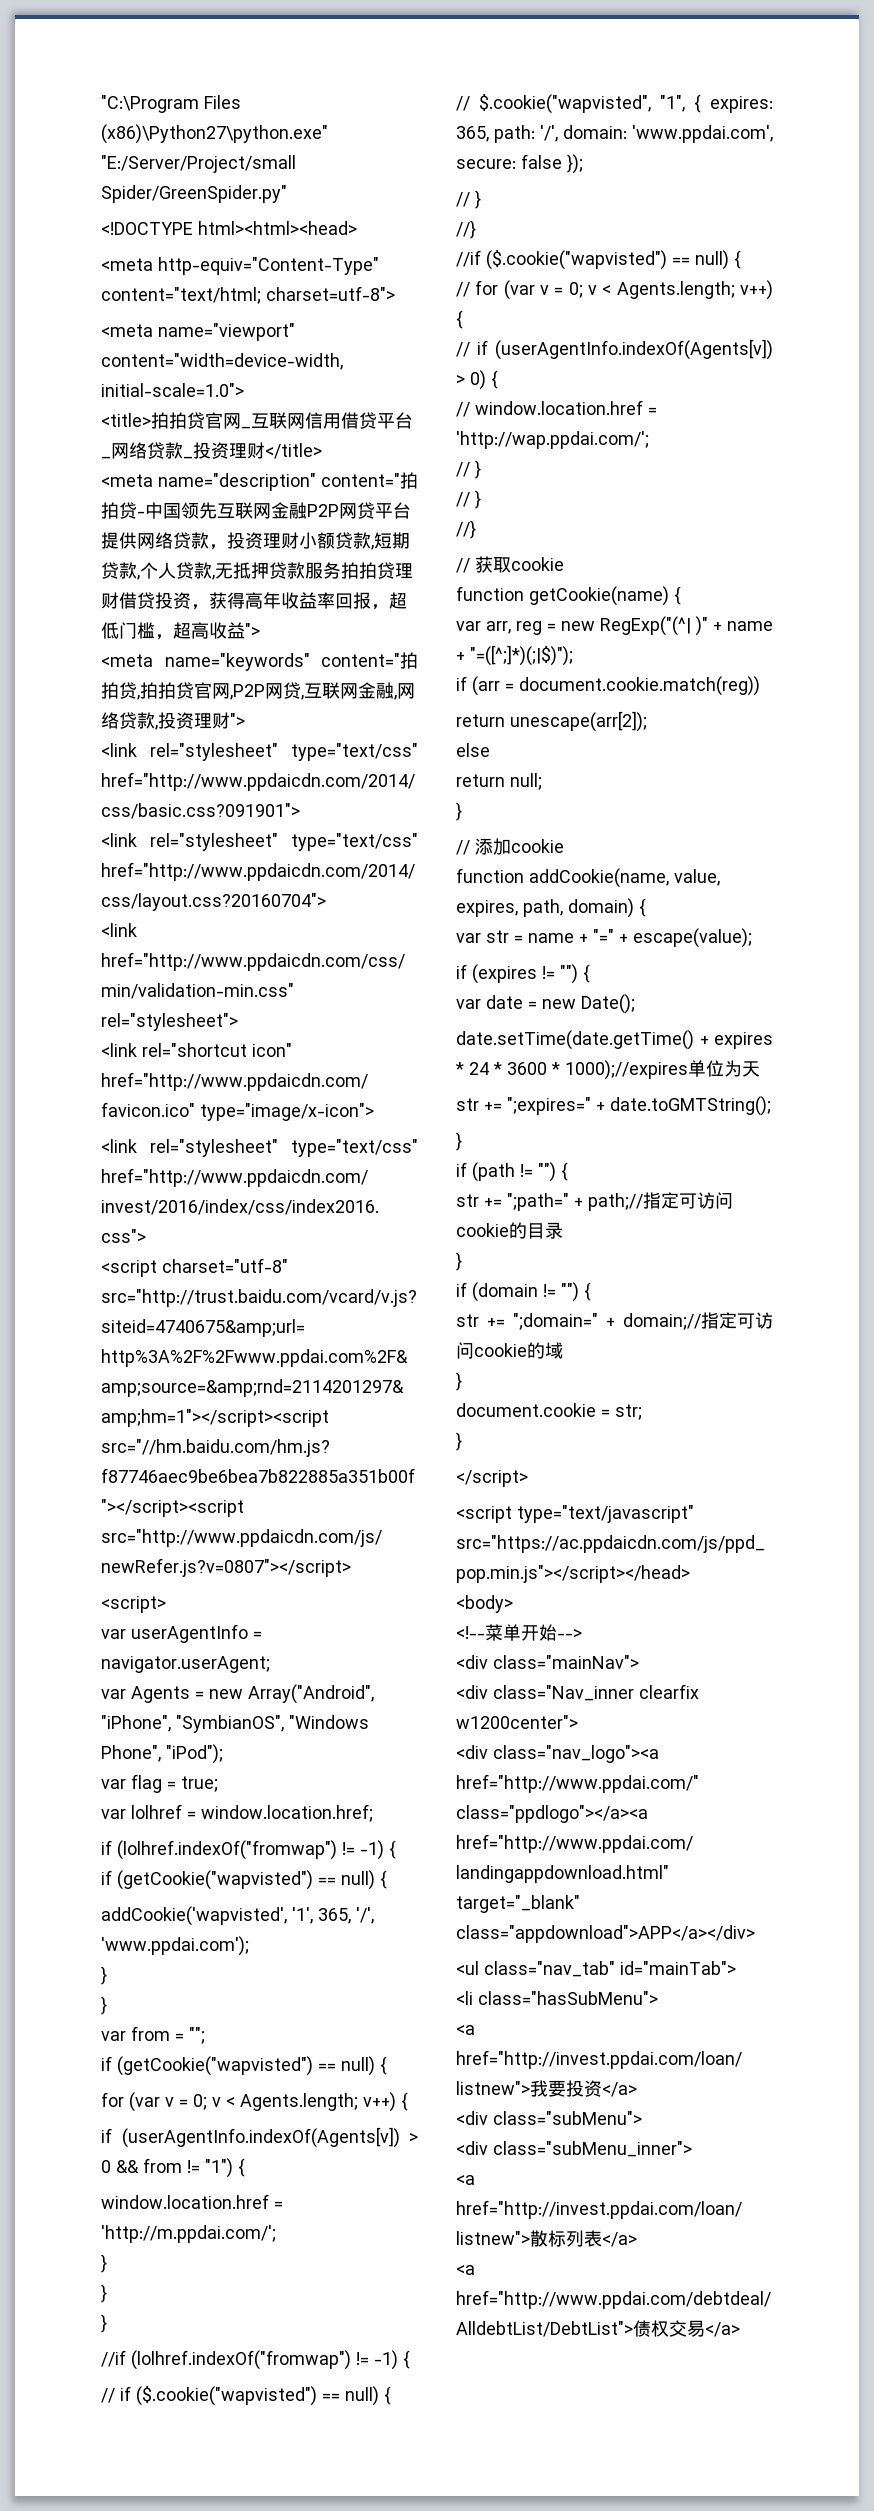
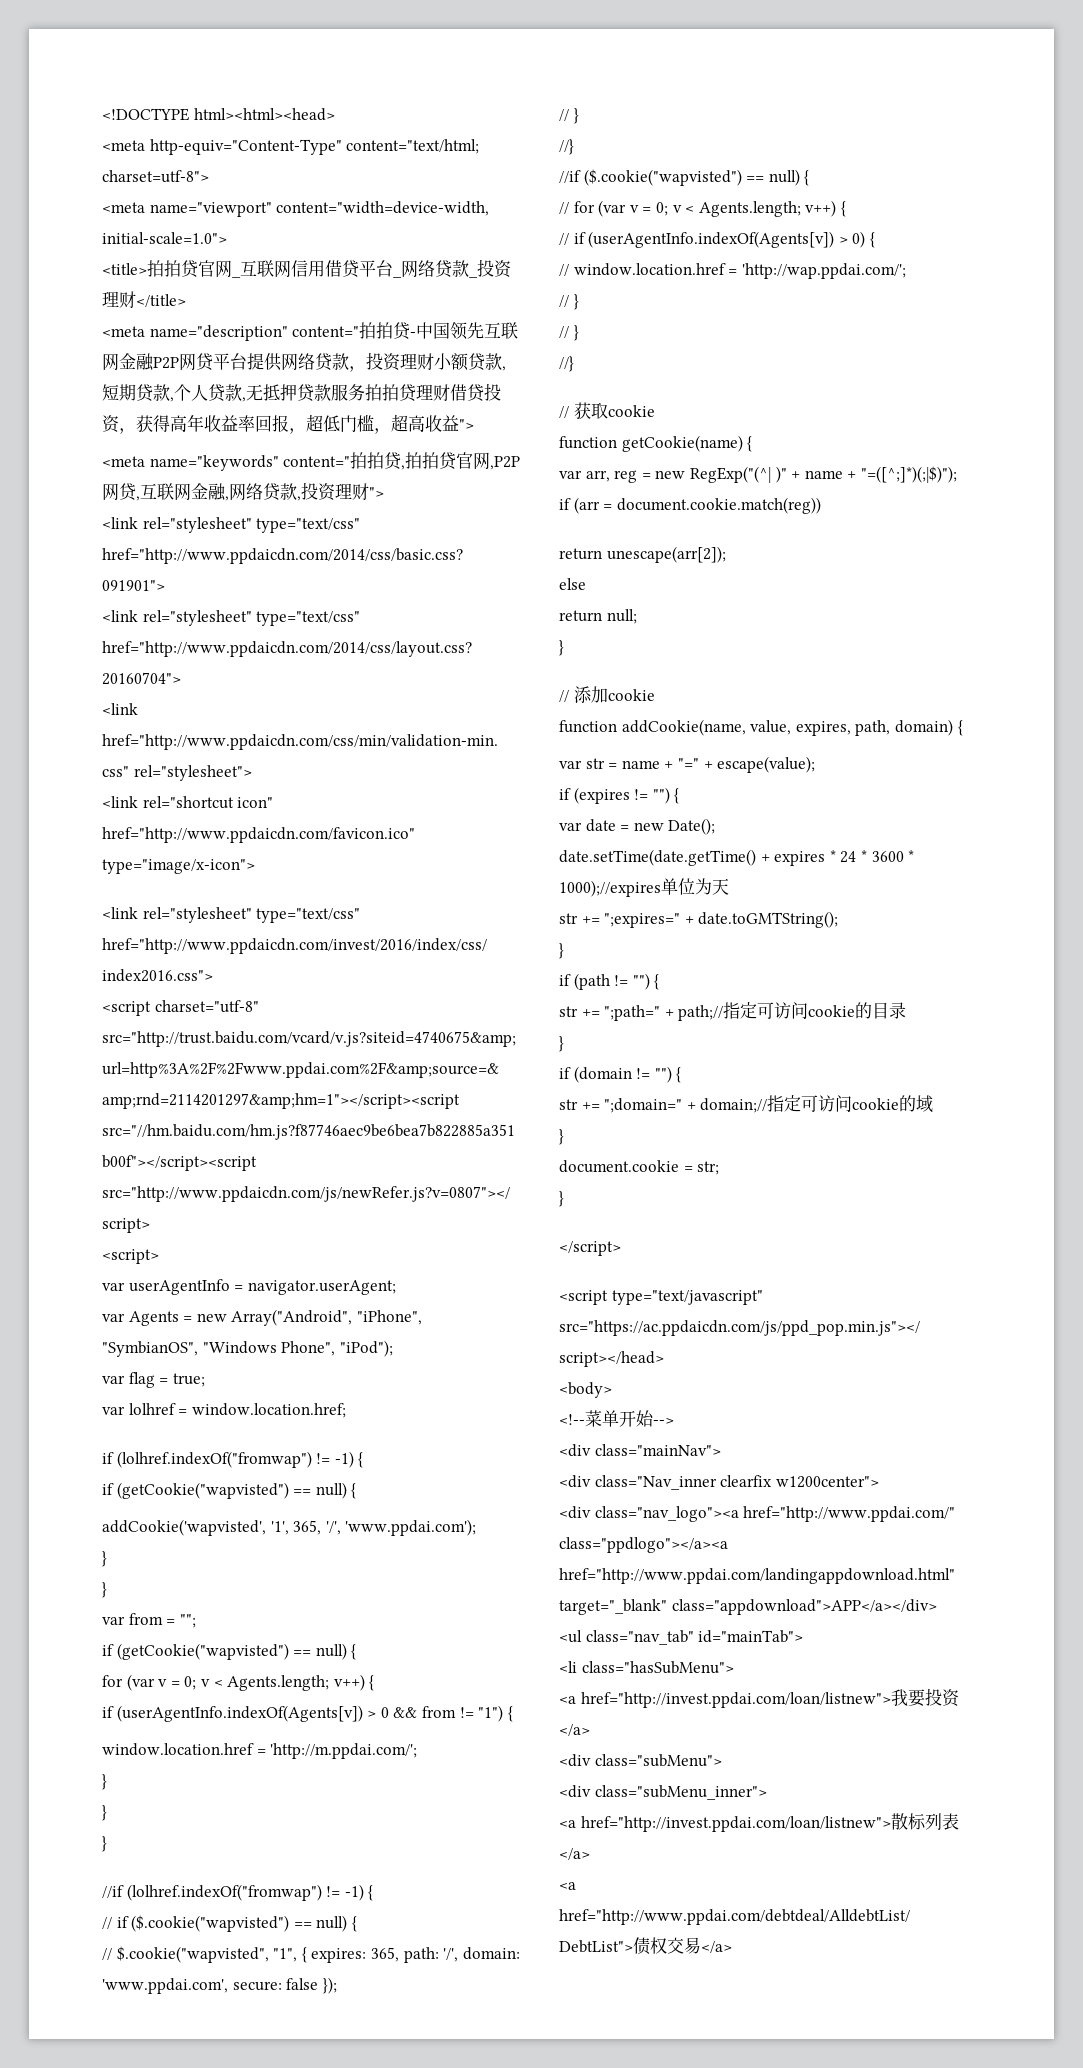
- "C:\Program Files (x86)\Python27\python.exe" "E:/Server/Project/small Spider/GreenSpider.py"

